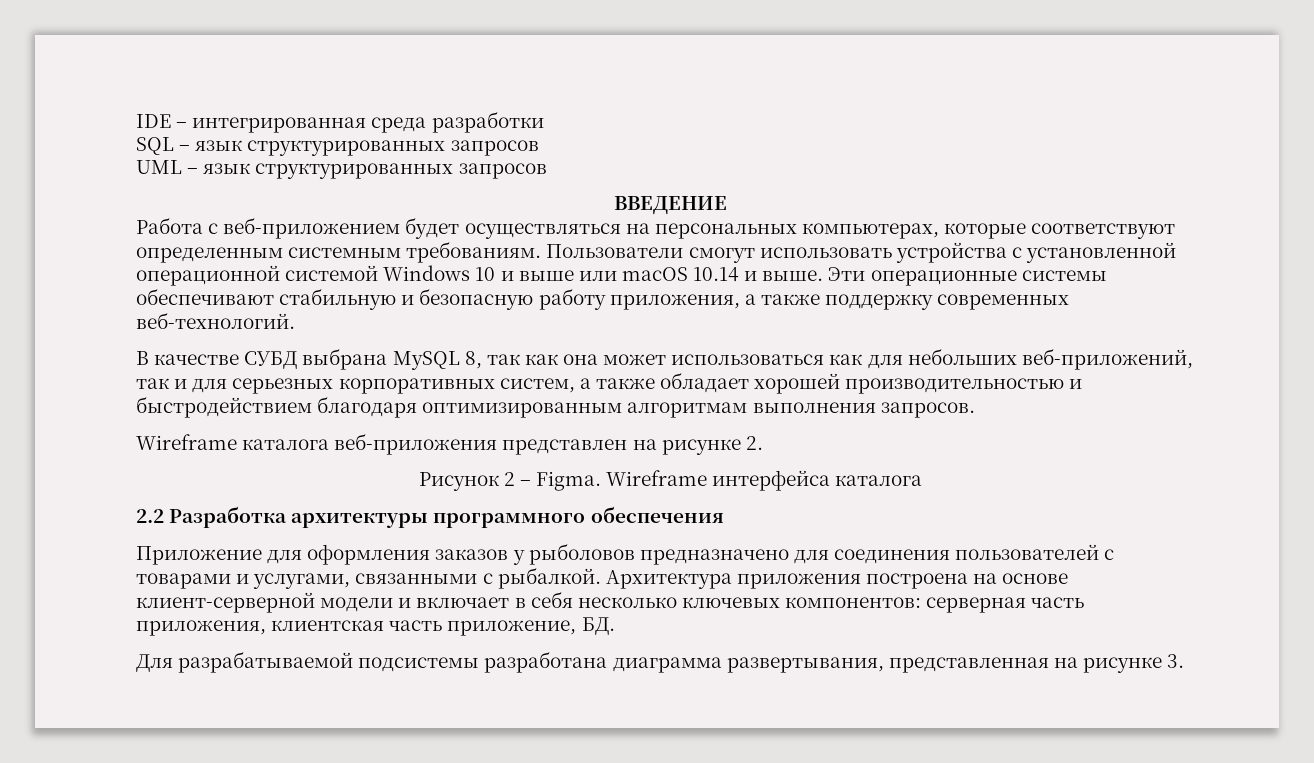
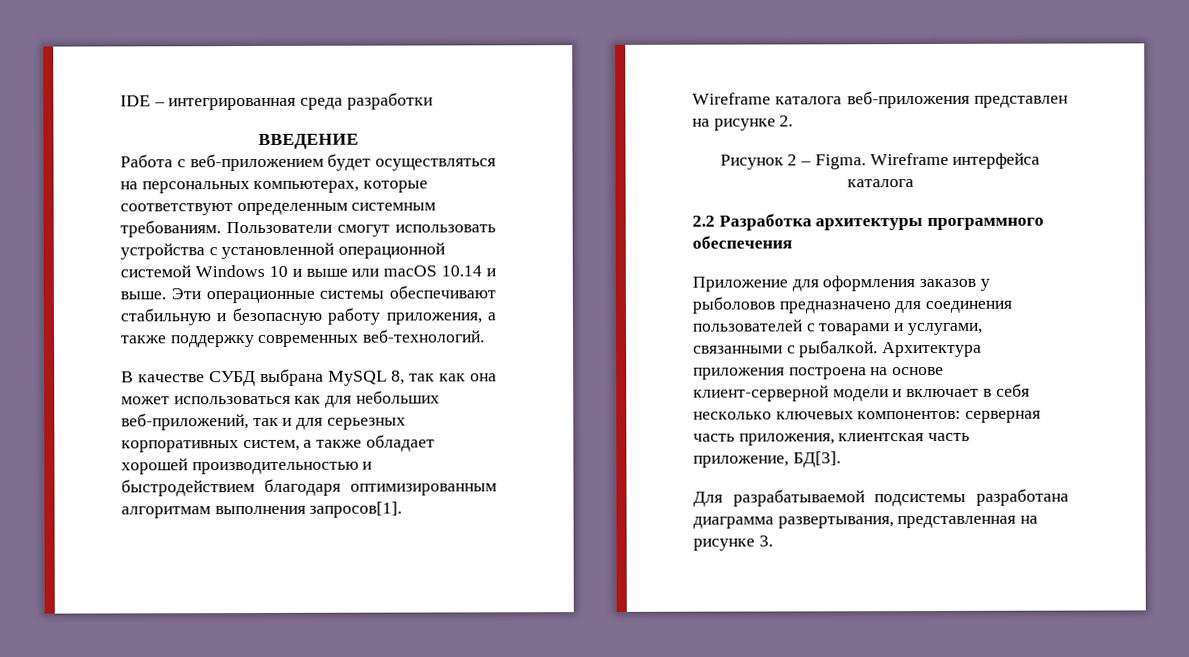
- SQL – язык структурированных запросов
- UML – язык структурированных запросов
- В качестве СУБД выбрана MySQL 8, так как она может использоваться как для небольших веб-приложений, так и для серьезных корпоративных систем, а также обладает хорошей производительностью и быстродействием благодаря оптимизированным алгоритмам выполнения запросов.
+ В качестве СУБД выбрана MySQL 8, так как она может использоваться как для небольших веб-приложений, так и для серьезных корпоративных систем, а также обладает хорошей производительностью и быстродействием благодаря оптимизированным алгоритмам выполнения запросов[1].
- Архитектура приложения построена на основе клиент-серверной модели и включает в себя несколько ключевых компонентов: серверная часть приложения, клиентская часть приложение, БД.
+ Архитектура приложения построена на основе клиент-серверной модели и включает в себя несколько ключевых компонентов: серверная часть приложения, клиентская часть приложение, БД[3].

